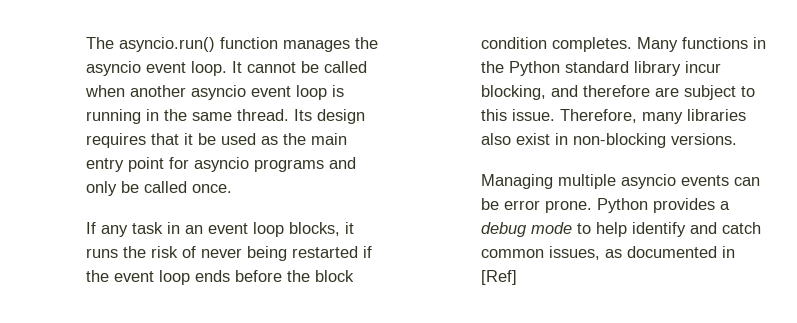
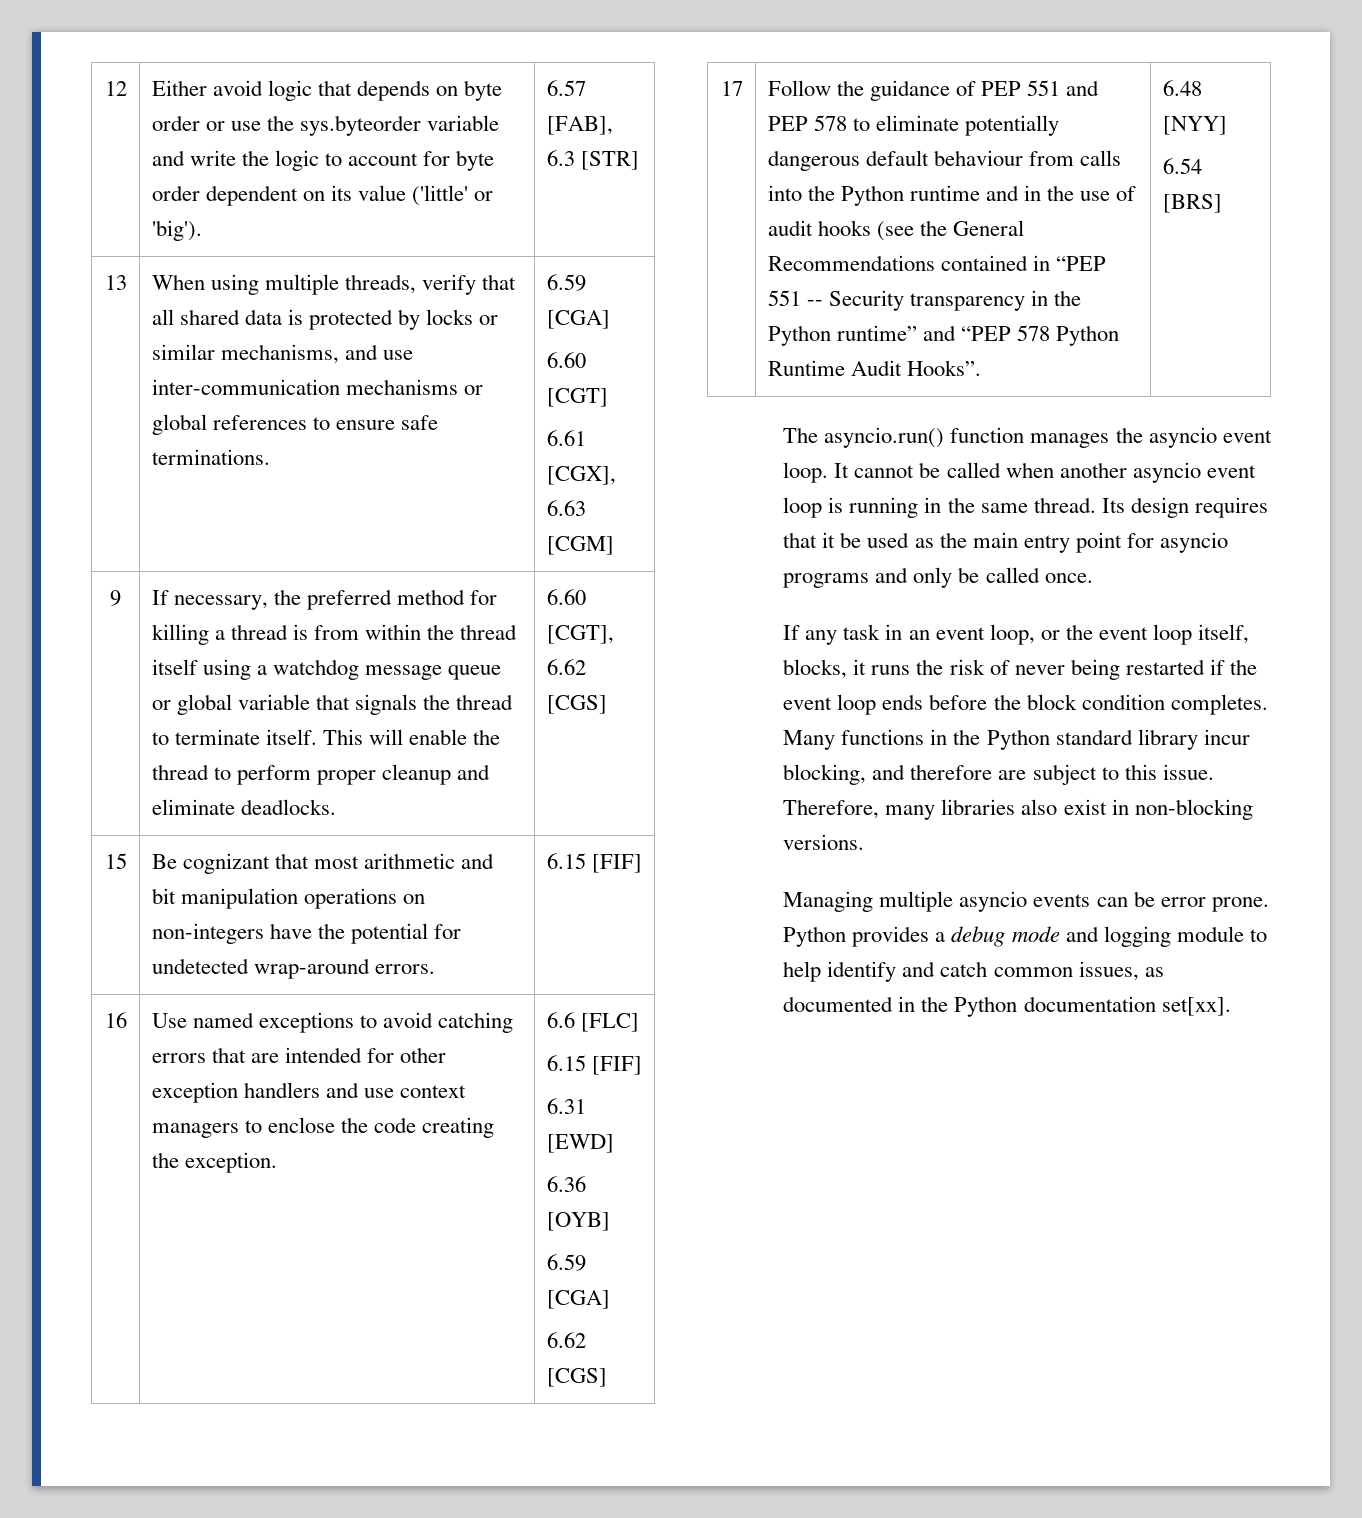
+ 12 | Either avoid logic that depends on byte order or use the sys.byteorder variable and write the logic to account for byte order dependent on its value ('little' or 'big'). | 6.57 [FAB], 6.3 [STR]
+ 13 | When using multiple threads, verify that all shared data is protected by locks or similar mechanisms, and use inter-communication mechanisms or global references to ensure safe terminations. | 6.59 [CGA]
+ 6.60 [CGT]
+ 6.61 [CGX], 6.63 [CGM]
+ 9 | If necessary, the preferred method for killing a thread is from within the thread itself using a watchdog message queue or global variable that signals the thread to terminate itself. This will enable the thread to perform proper cleanup and eliminate deadlocks. | 6.60 [CGT], 6.62 [CGS]
+ 15 | Be cognizant that most arithmetic and bit manipulation operations on non-integers have the potential for undetected wrap-around errors. | 6.15 [FIF]
+ 16 | Use named exceptions to avoid catching errors that are intended for other exception handlers and use context managers to enclose the code creating the exception. | 6.6 [FLC]
+ 6.15 [FIF]
+ 6.31 [EWD]
+ 6.36 [OYB]
+ 6.59 [CGA]
+ 6.62 [CGS]
+ 17 | Follow the guidance of PEP 551 and PEP 578 to eliminate potentially dangerous default behaviour from calls into the Python runtime and in the use of audit hooks (see the General Recommendations contained in “PEP 551 -- Security transparency in the Python runtime” and “PEP 578 Python Runtime Audit Hooks”. | 6.48 [NYY]
+ 6.54 [BRS]
- If any task in an event loop blocks, it runs the risk of never being restarted if the event loop ends before the block condition completes.
+ If any task in an event loop, or the event loop itself, blocks, it runs the risk of never being restarted if the event loop ends before the block condition completes.
- Python provides a debug mode to help identify and catch common issues, as documented in [Ref]
+ Python provides a debug mode and logging module to help identify and catch common issues, as documented in the Python documentation set[xx].

